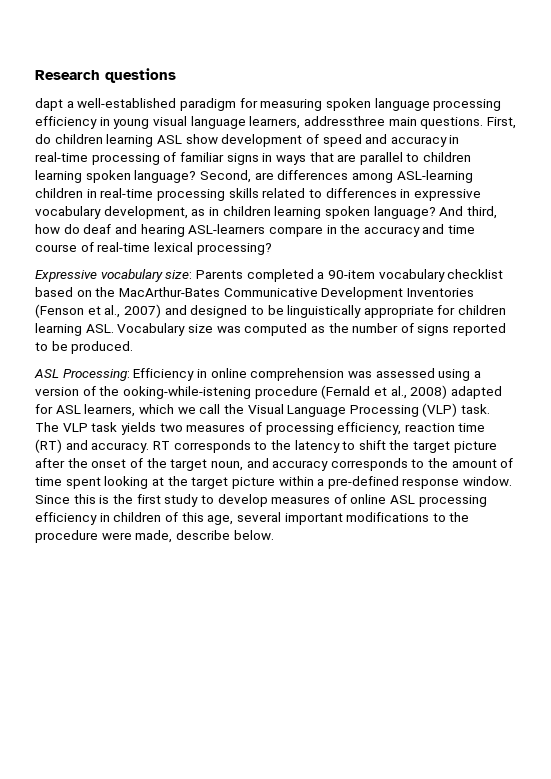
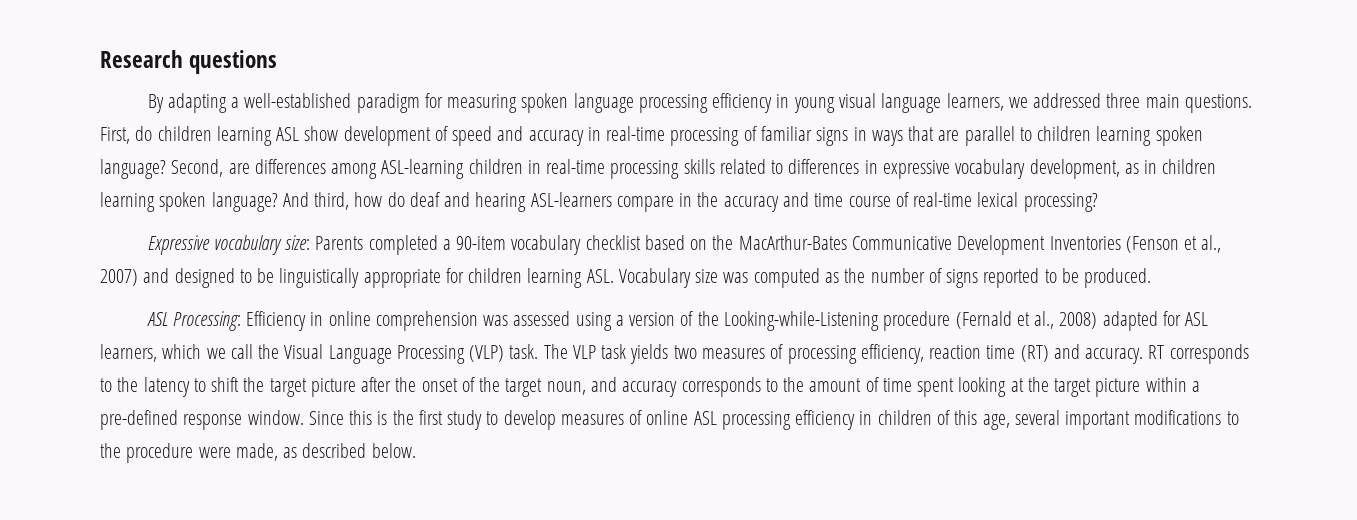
- dapt a well-established paradigm for measuring spoken language processing efficiency in young visual language learners, addressthree main questions.
+ By adapting a well-established paradigm for measuring spoken language processing efficiency in young visual language learners, we addressed three main questions.
- ASL Processing: Efficiency in online comprehension was assessed using a version of the ooking-while-istening procedure (Fernald et al., 2008) adapted for ASL learners, which we call the Visual Language Processing (VLP) task.
+ ASL Processing: Efficiency in online comprehension was assessed using a version of the Looking-while-Listening procedure (Fernald et al., 2008) adapted for ASL learners, which we call the Visual Language Processing (VLP) task.
- Since this is the first study to develop measures of online ASL processing efficiency in children of this age, several important modifications to the procedure were made, describe below.
+ Since this is the first study to develop measures of online ASL processing efficiency in children of this age, several important modifications to the procedure were made, as described below.

